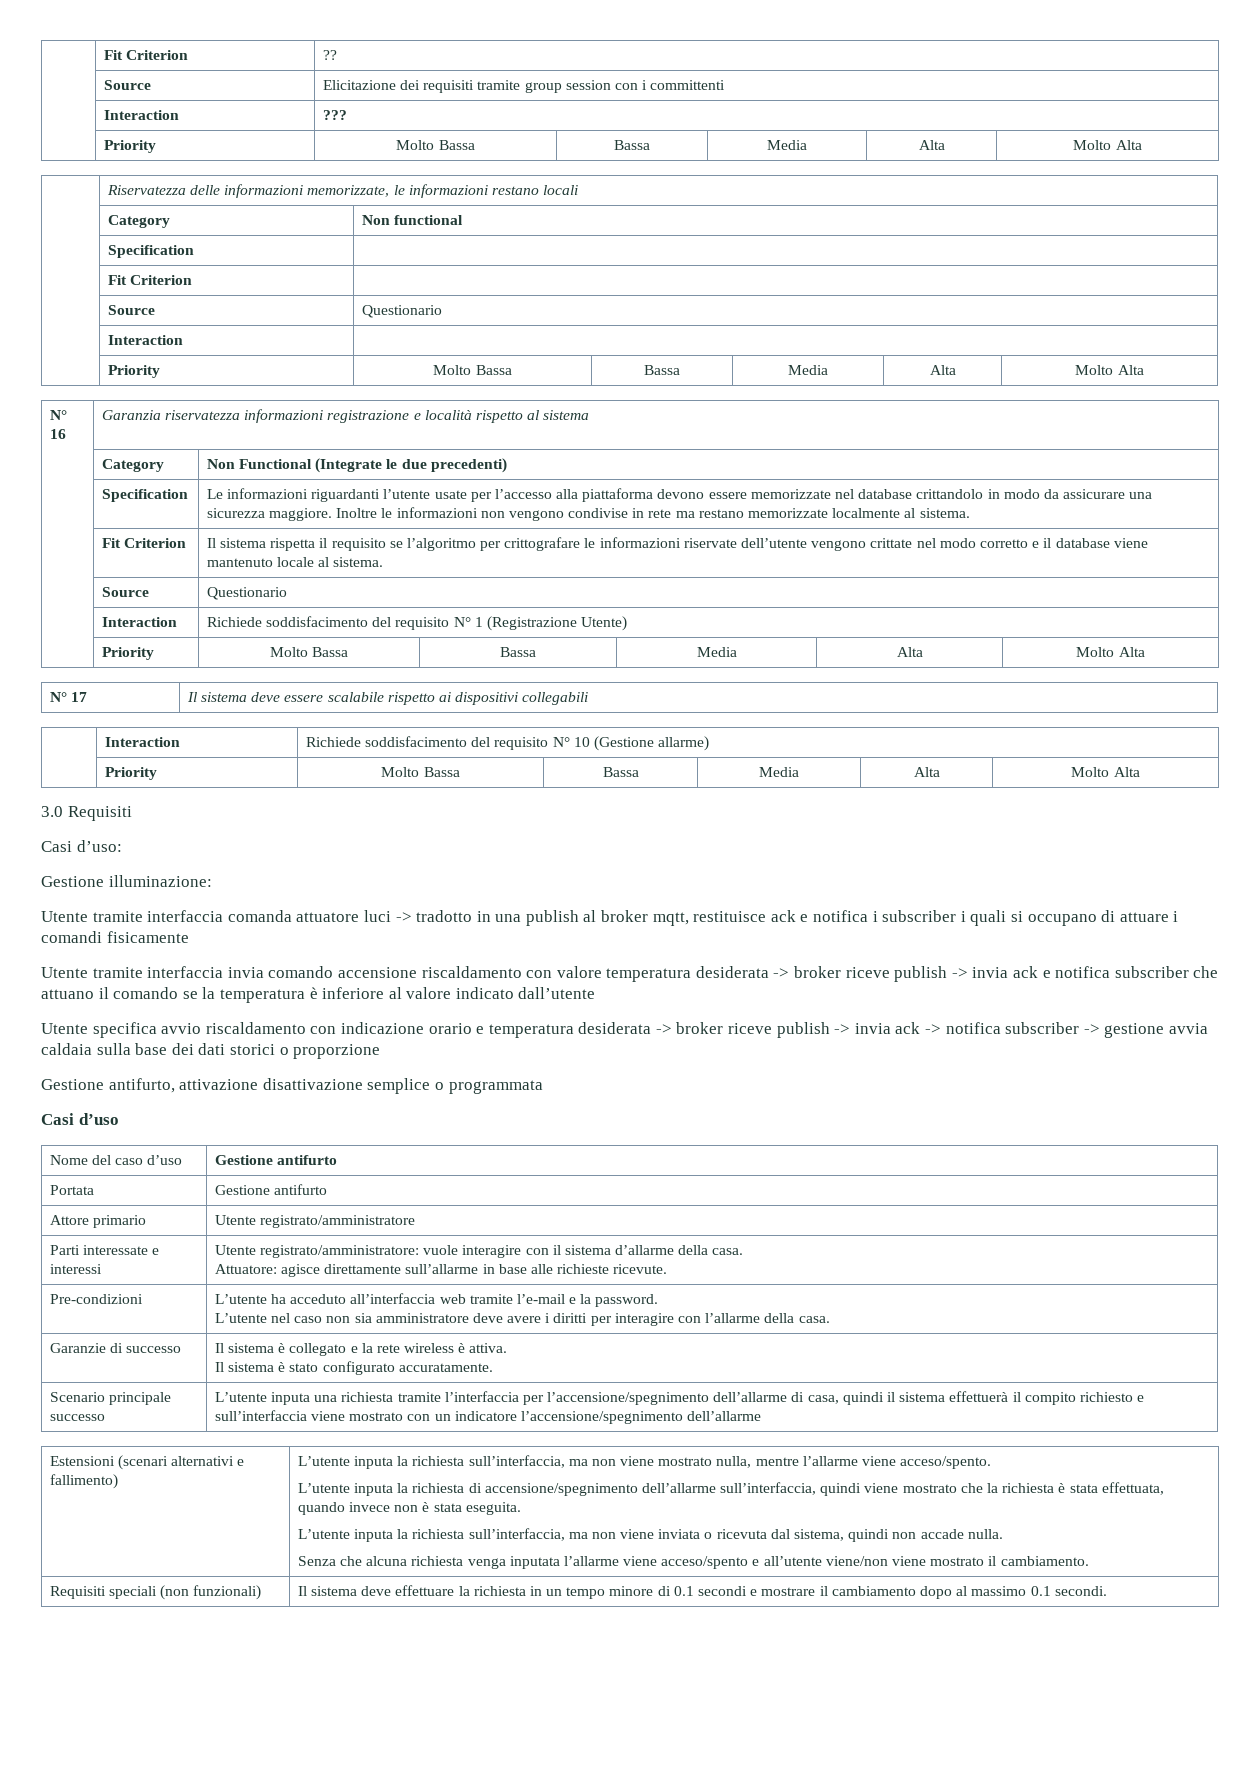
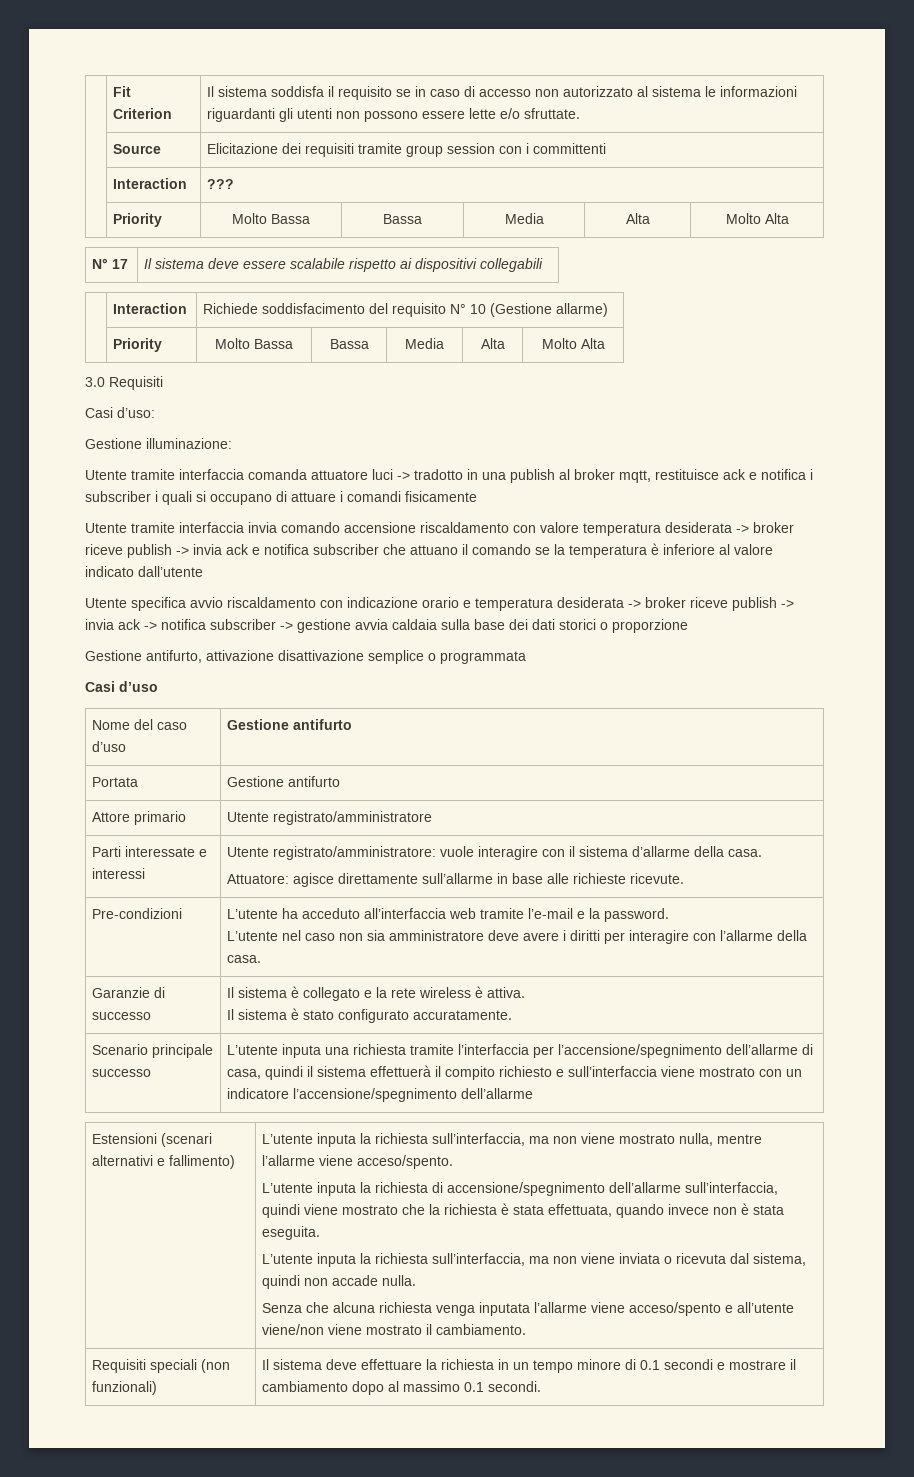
- | Fit Criterion | ??
+ | Fit Criterion | Il sistema soddisfa il requisito se in caso di accesso non autorizzato al sistema le informazioni riguardanti gli utenti non possono essere lette e/o sfruttate.
- | Riservatezza delle informazioni memorizzate, le informazioni restano locali
- | Category | Non functional
- | Specification |
- | Fit Criterion |
- | Source | Questionario
- | Interaction |
- | Priority | Molto Bassa | Bassa | Media | Alta | Molto Alta
- N° 16 | Garanzia riservatezza informazioni registrazione e località rispetto al sistema
- | Category | Non Functional (Integrate le due precedenti)
- | Specification | Le informazioni riguardanti l’utente usate per l’accesso alla piattaforma devono essere memorizzate nel database crittandolo in modo da assicurare una sicurezza maggiore. Inoltre le informazioni non vengono condivise in rete ma restano memorizzate localmente al sistema.
- | Fit Criterion | Il sistema rispetta il requisito se l’algoritmo per crittografare le informazioni riservate dell’utente vengono crittate nel modo corretto e il database viene mantenuto locale al sistema.
- | Source | Questionario
- | Interaction | Richiede soddisfacimento del requisito N° 1 (Registrazione Utente)
- | Priority | Molto Bassa | Bassa | Media | Alta | Molto Alta

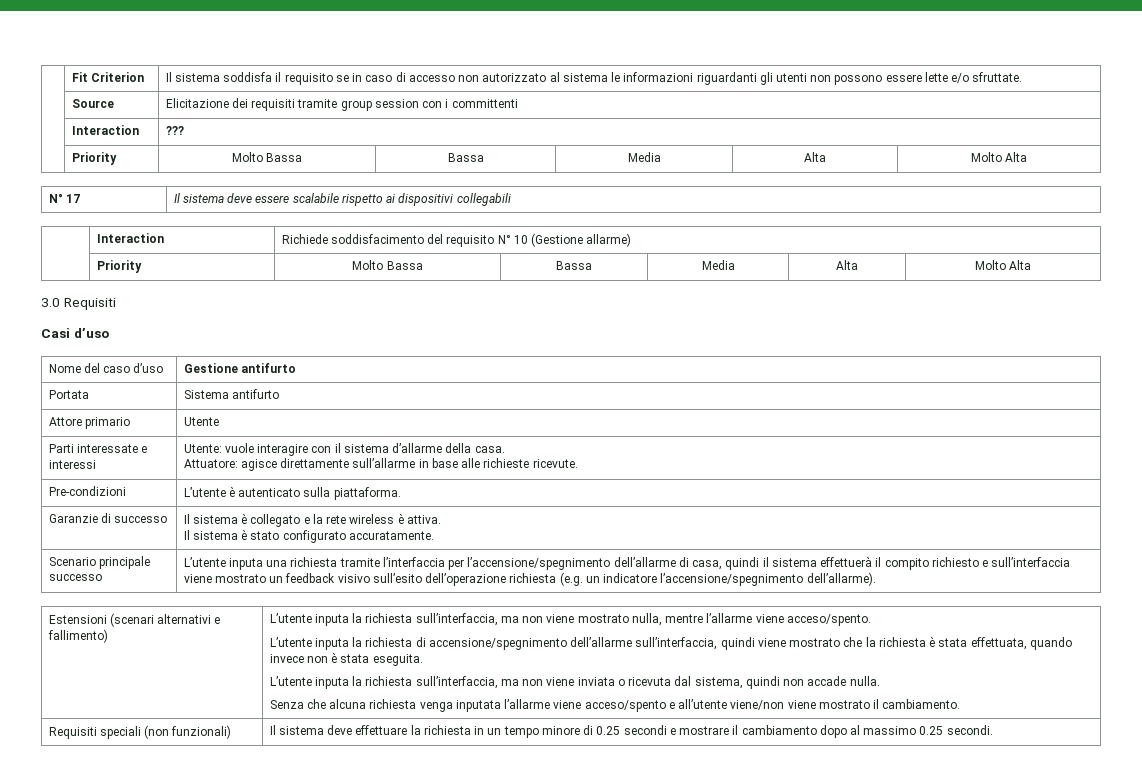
- Casi d’uso:
- Gestione illuminazione:
- Utente tramite interfaccia comanda attuatore luci -> tradotto in una publish al broker mqtt, restituisce ack e notifica i subscriber i quali si occupano di attuare i comandi fisicamente
- Utente tramite interfaccia invia comando accensione riscaldamento con valore temperatura desiderata -> broker riceve publish -> invia ack e notifica subscriber che attuano il comando se la temperatura è inferiore al valore indicato dall’utente
- Utente specifica avvio riscaldamento con indicazione orario e temperatura desiderata -> broker riceve publish -> invia ack -> notifica subscriber -> gestione avvia caldaia sulla base dei dati storici o proporzione
- Gestione antifurto, attivazione disattivazione semplice o programmata
- Portata | Gestione antifurto
+ Portata | Sistema antifurto
- Attore primario | Utente registrato/amministratore
+ Attore primario | Utente
- Parti interessate e interessi | Utente registrato/amministratore: vuole interagire con il sistema d’allarme della casa.
+ Parti interessate e interessi | Utente: vuole interagire con il sistema d’allarme della casa.
- Pre-condizioni | L’utente ha acceduto all’interfaccia web tramite l’e-mail e la password.
- L’utente nel caso non sia amministratore deve avere i diritti per interagire con l’allarme della casa.
+ Pre-condizioni | L’utente è autenticato sulla piattaforma.
- Scenario principale successo | L’utente inputa una richiesta tramite l’interfaccia per l’accensione/spegnimento dell’allarme di casa, quindi il sistema effettuerà il compito richiesto e sull’interfaccia viene mostrato con un indicatore l’accensione/spegnimento dell’allarme
+ Scenario principale successo | L’utente inputa una richiesta tramite l’interfaccia per l’accensione/spegnimento dell’allarme di casa, quindi il sistema effettuerà il compito richiesto e sull’interfaccia viene mostrato un feedback visivo sull’esito dell’operazione richiesta (e.g. un indicatore l’accensione/spegnimento dell’allarme).
- Requisiti speciali (non funzionali) | Il sistema deve effettuare la richiesta in un tempo minore di 0.1 secondi e mostrare il cambiamento dopo al massimo 0.1 secondi.
+ Requisiti speciali (non funzionali) | Il sistema deve effettuare la richiesta in un tempo minore di 0.25 secondi e mostrare il cambiamento dopo al massimo 0.25 secondi.

